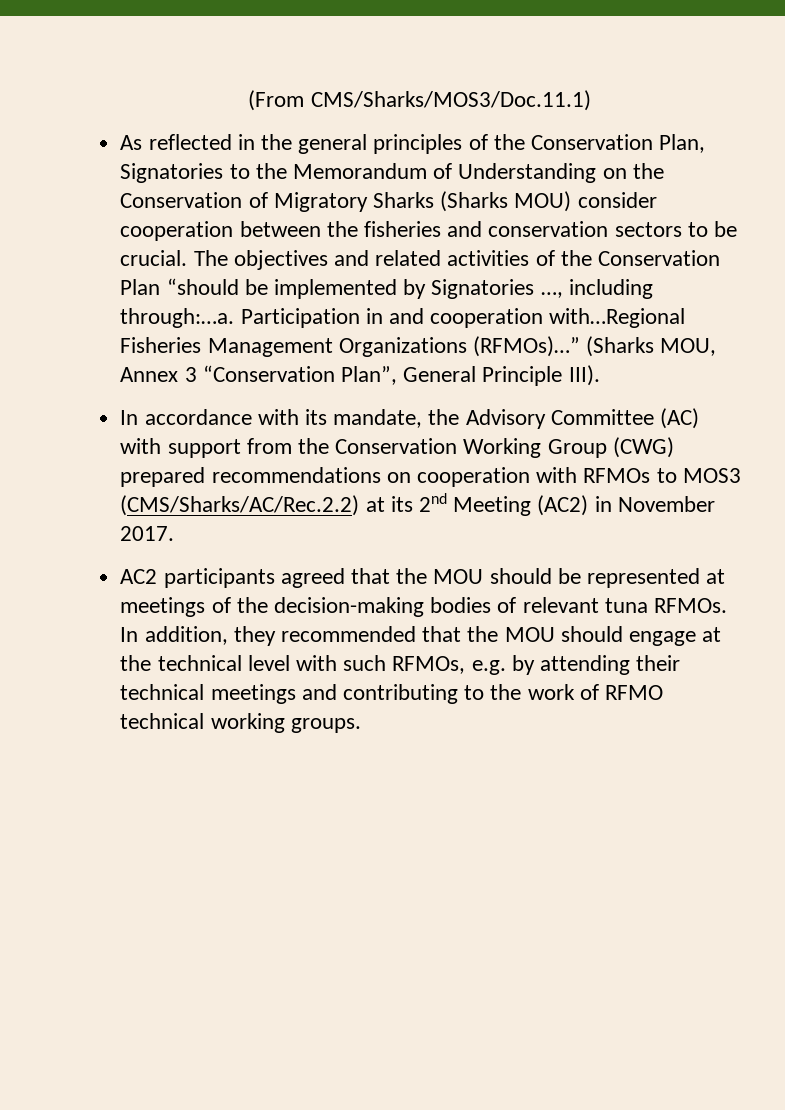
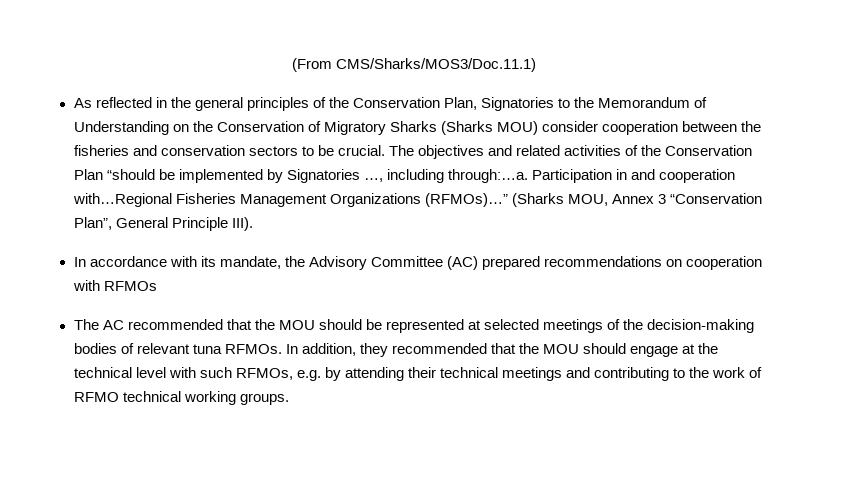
- In accordance with its mandate, the Advisory Committee (AC) with support from the Conservation Working Group (CWG) prepared recommendations on cooperation with RFMOs to MOS3 (CMS/Sharks/AC/Rec.2.2) at its 2nd Meeting (AC2) in November 2017.
- AC2 participants agreed that the MOU should be represented at meetings of the decision-making bodies of relevant tuna RFMOs.
+ In accordance with its mandate, the Advisory Committee (AC) prepared recommendations on cooperation with RFMOs
+ The AC recommended that the MOU should be represented at selected meetings of the decision-making bodies of relevant tuna RFMOs.

